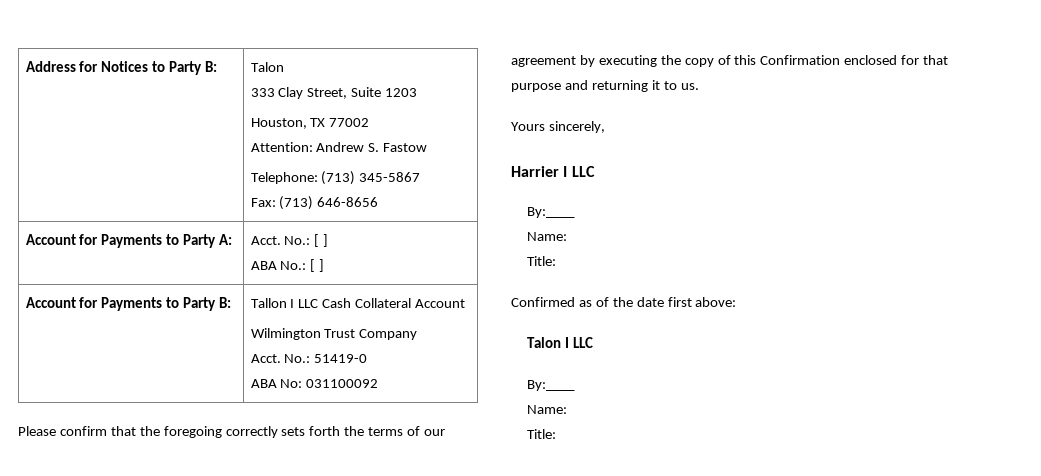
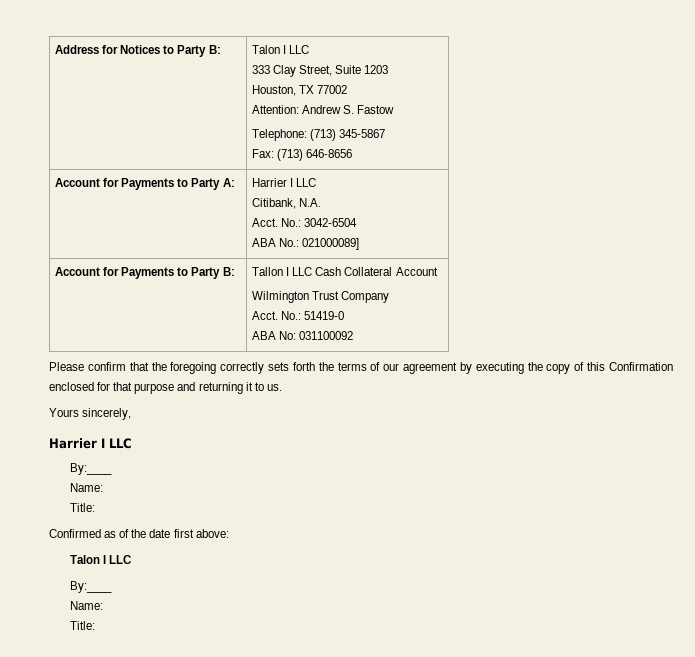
- Address for Notices to Party B: | Talon
+ Address for Notices to Party B: | Talon I LLC
- Account for Payments to Party A: | Acct. No.: [ ]
- ABA No.: [ ]
+ Account for Payments to Party A: | Harrier I LLC
+ Citibank, N.A.
+ Acct. No.: 3042-6504
+ ABA No.: 021000089]

